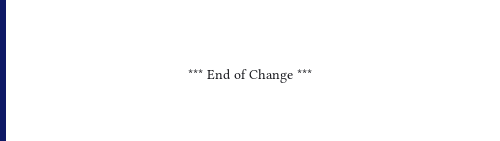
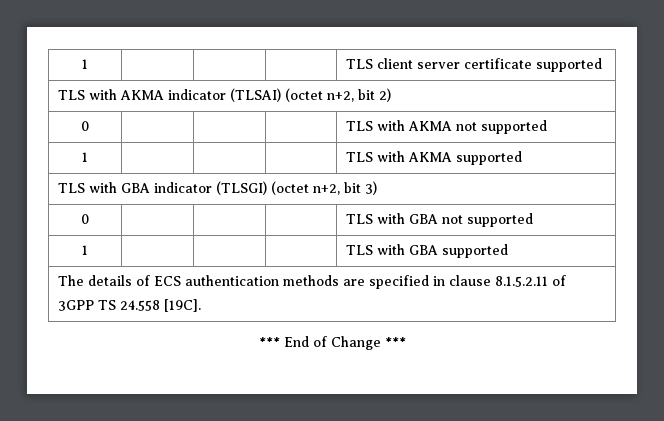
+ 1 | | | | TLS client server certificate supported
+ TLS with AKMA indicator (TLSAI) (octet n+2, bit 2)
+ 0 | | | | TLS with AKMA not supported
+ 1 | | | | TLS with AKMA supported
+ TLS with GBA indicator (TLSGI) (octet n+2, bit 3)
+ 0 | | | | TLS with GBA not supported
+ 1 | | | | TLS with GBA supported
+ The details of ECS authentication methods are specified in clause 8.1.5.2.11 of 3GPP TS 24.558 [19C].

